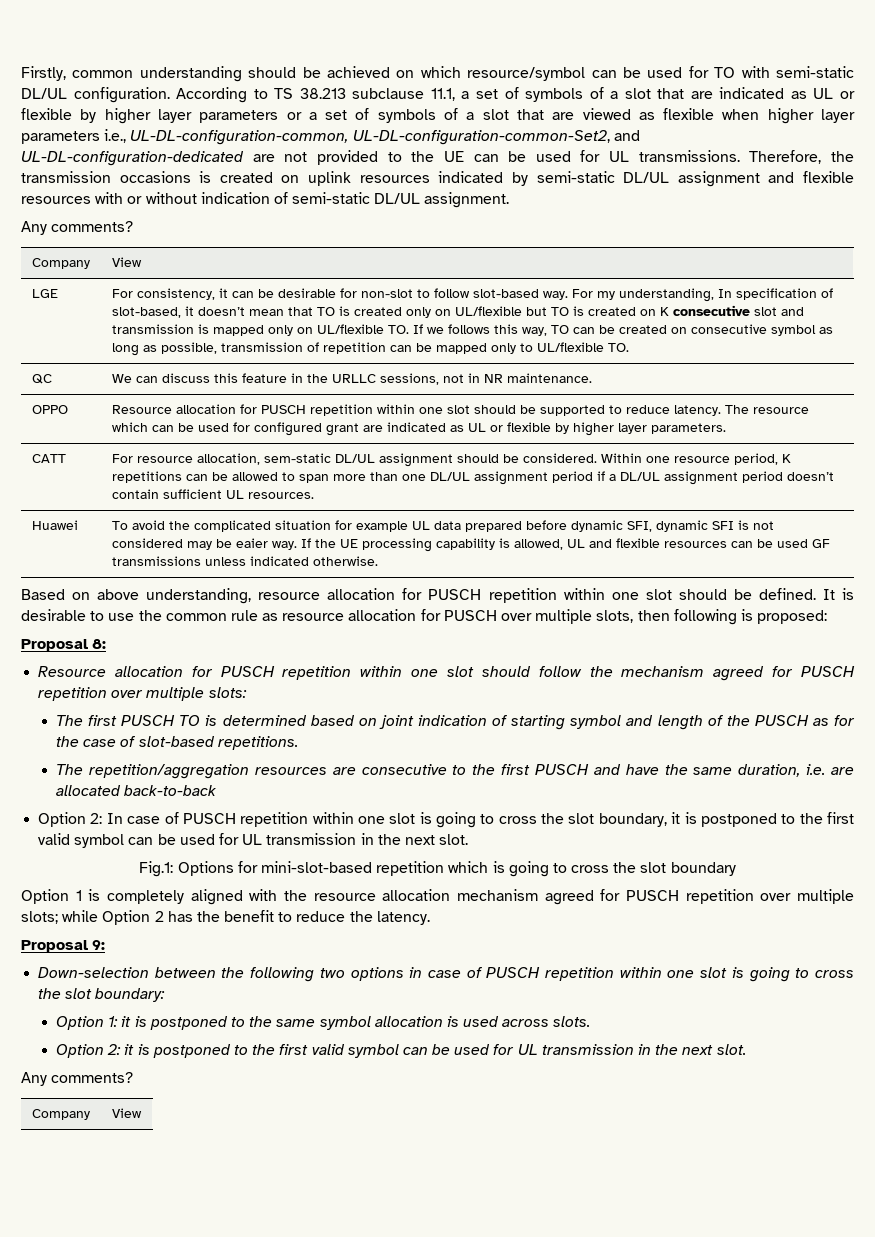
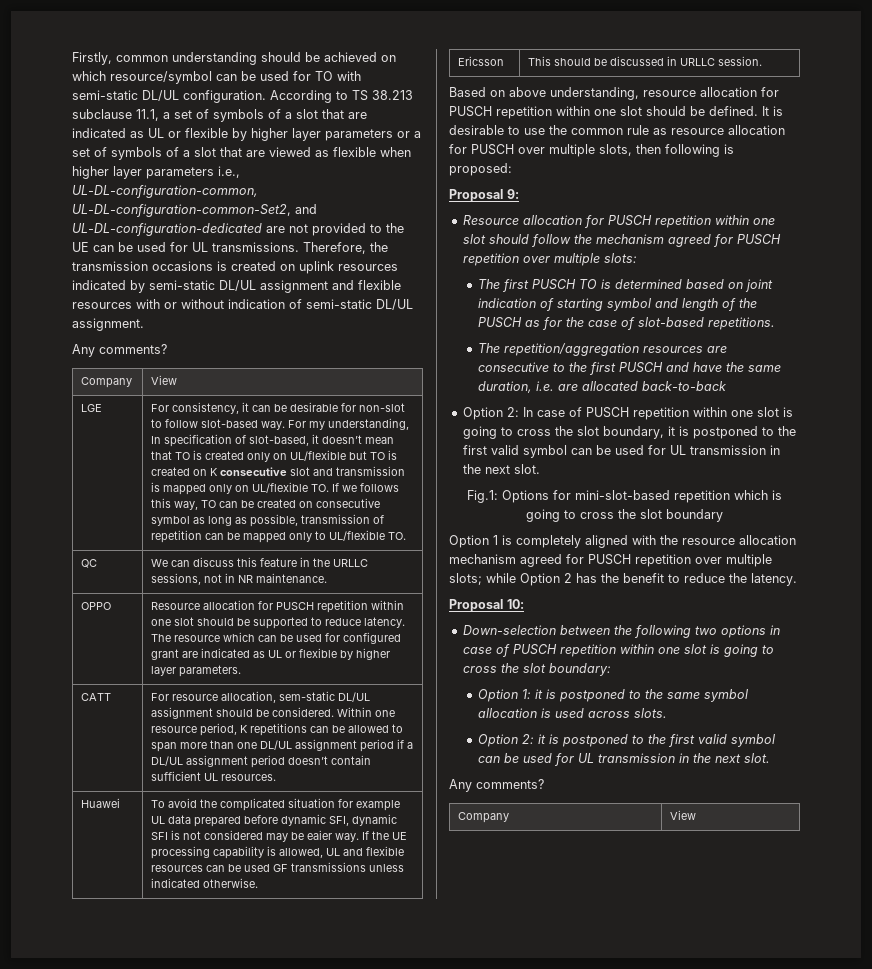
+ Ericsson | This should be discussed in URLLC session.
- Proposal 8:
+ Proposal 9:
- Proposal 9:
+ Proposal 10:

